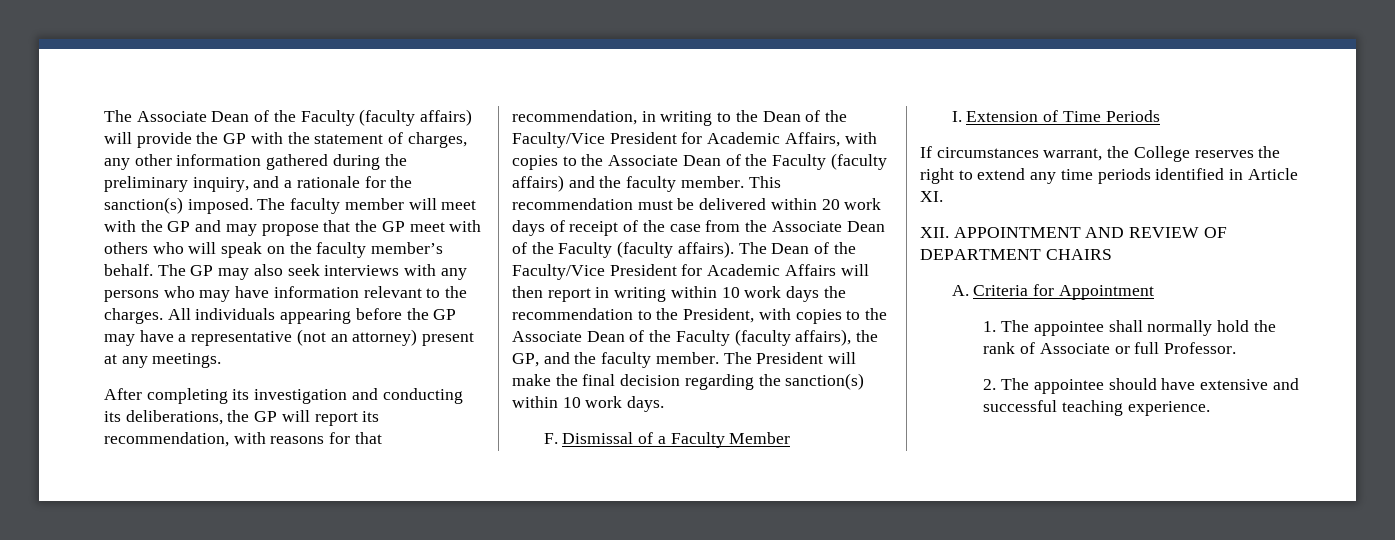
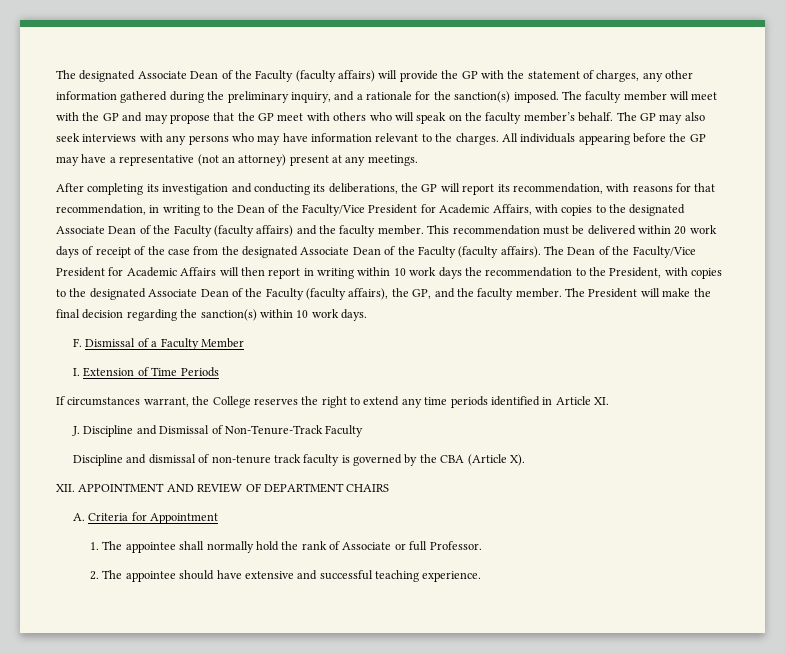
- The Associate Dean of the Faculty (faculty affairs) will provide the GP with the statement of charges, any other information gathered during the preliminary inquiry, and a rationale for the sanction(s) imposed.
+ The designated Associate Dean of the Faculty (faculty affairs) will provide the GP with the statement of charges, any other information gathered during the preliminary inquiry, and a rationale for the sanction(s) imposed.
- After completing its investigation and conducting its deliberations, the GP will report its recommendation, with reasons for that recommendation, in writing to the Dean of the Faculty/Vice President for Academic Affairs, with copies to the Associate Dean of the Faculty (faculty affairs) and the faculty member.
+ After completing its investigation and conducting its deliberations, the GP will report its recommendation, with reasons for that recommendation, in writing to the Dean of the Faculty/Vice President for Academic Affairs, with copies to the designated Associate Dean of the Faculty (faculty affairs) and the faculty member.
- This recommendation must be delivered within 20 work days of receipt of the case from the Associate Dean of the Faculty (faculty affairs).
+ This recommendation must be delivered within 20 work days of receipt of the case from the designated Associate Dean of the Faculty (faculty affairs).
- The Dean of the Faculty/Vice President for Academic Affairs will then report in writing within 10 work days the recommendation to the President, with copies to the Associate Dean of the Faculty (faculty affairs), the GP, and the faculty member.
+ The Dean of the Faculty/Vice President for Academic Affairs will then report in writing within 10 work days the recommendation to the President, with copies to the designated Associate Dean of the Faculty (faculty affairs), the GP, and the faculty member.
+ J. Discipline and Dismissal of Non-Tenure-Track Faculty
+ Discipline and dismissal of non-tenure track faculty is governed by the CBA (Article X).

